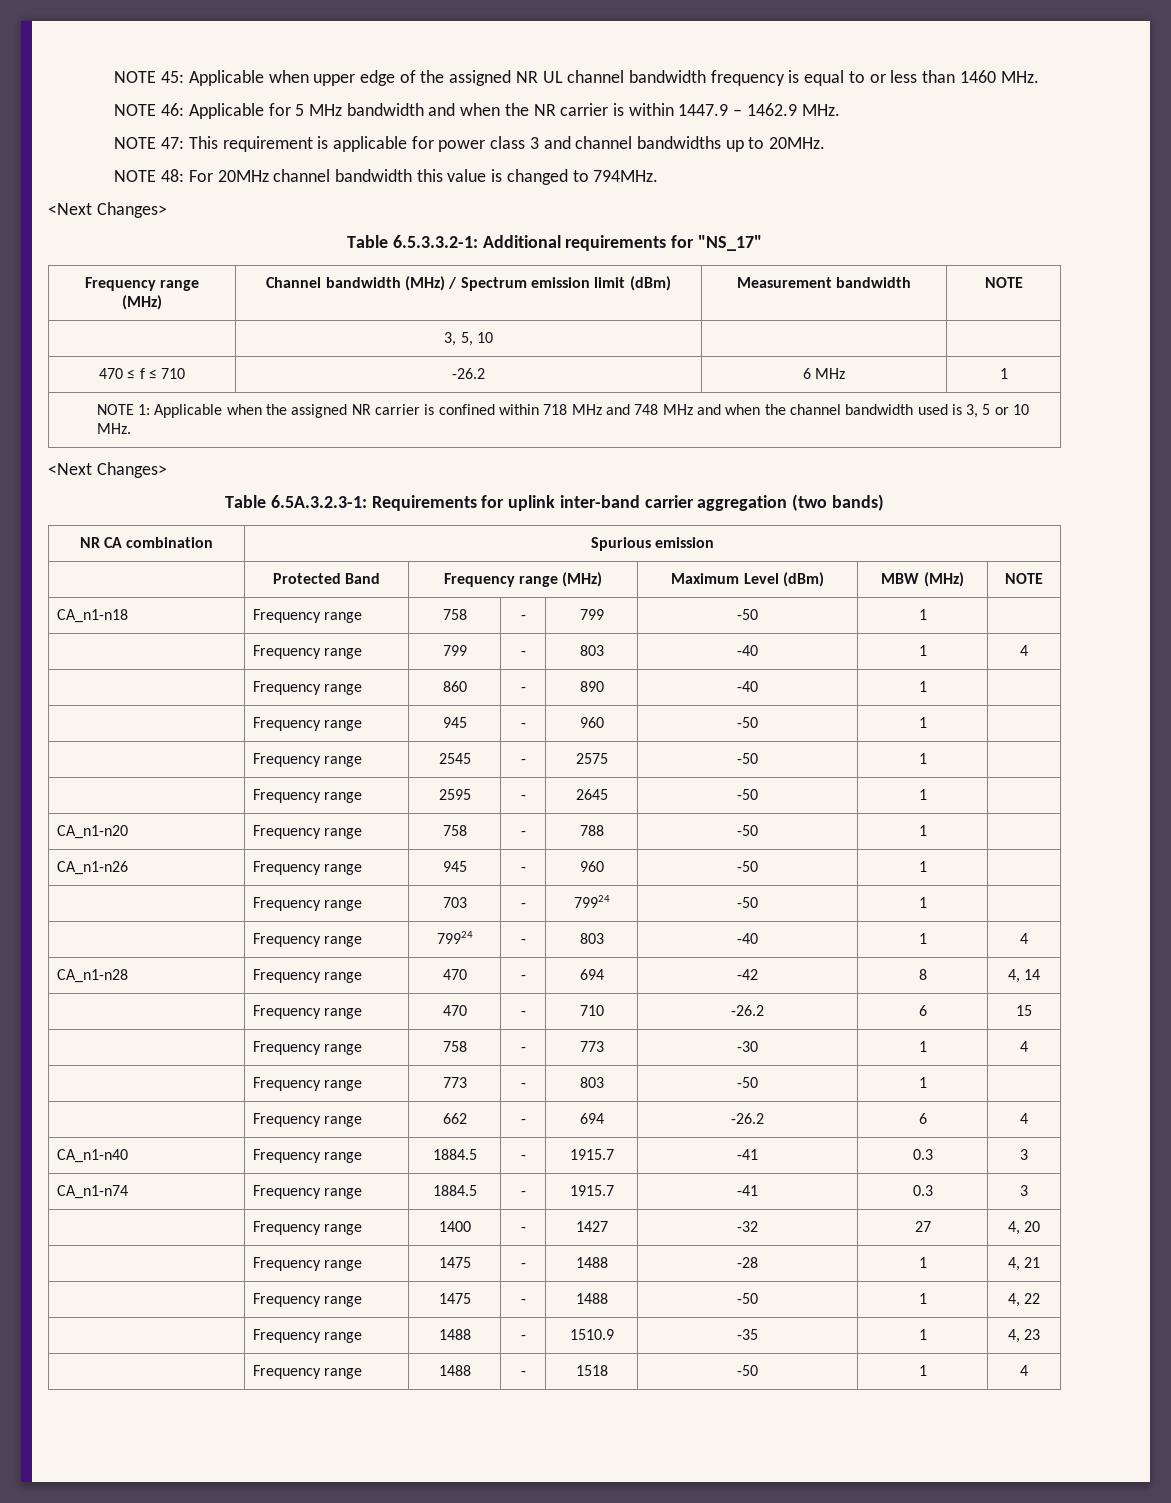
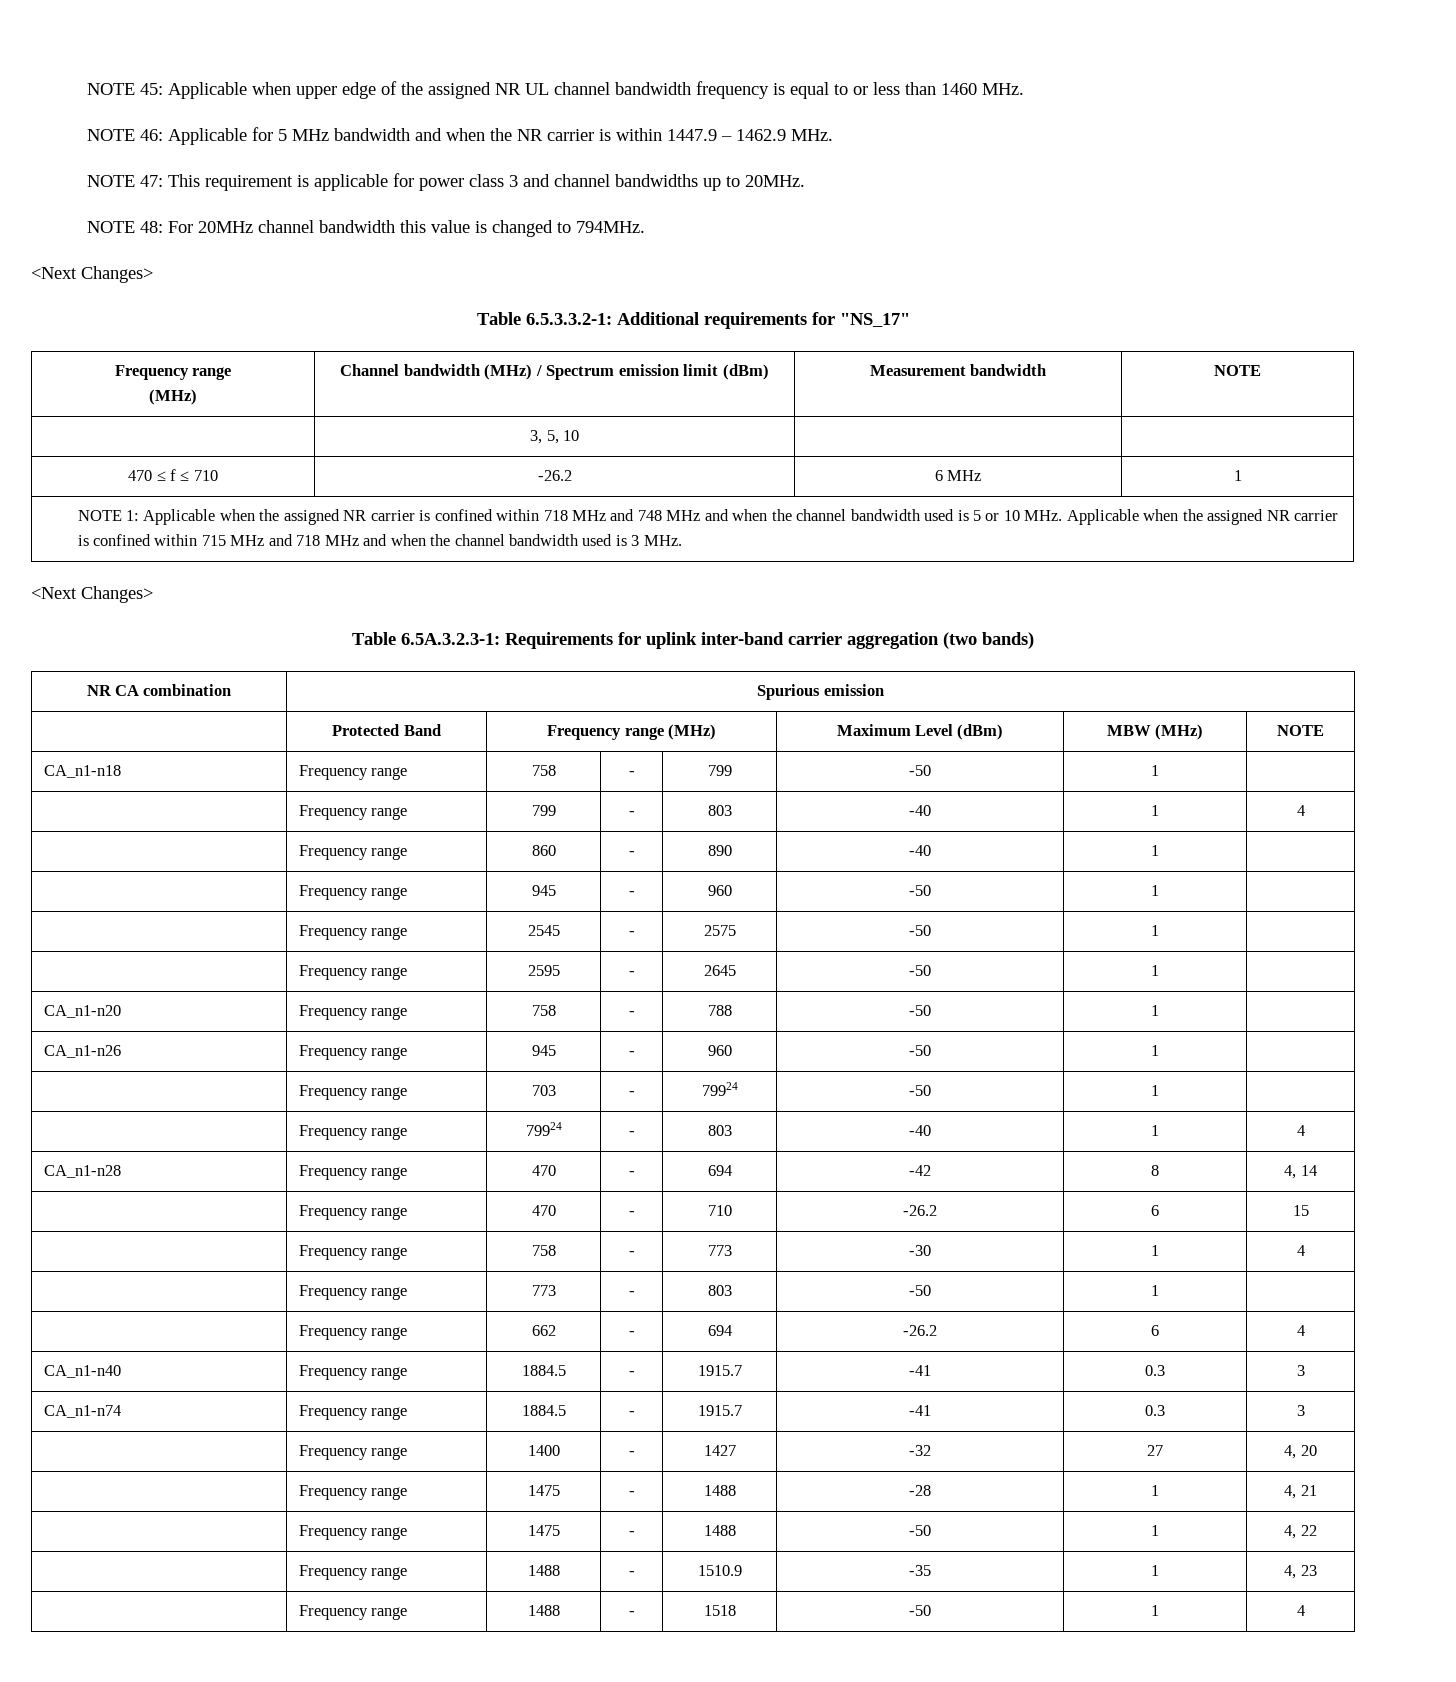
- NOTE 1: Applicable when the assigned NR carrier is confined within 718 MHz and 748 MHz and when the channel bandwidth used is 3, 5 or 10 MHz.
+ NOTE 1: Applicable when the assigned NR carrier is confined within 718 MHz and 748 MHz and when the channel bandwidth used is 5 or 10 MHz. Applicable when the assigned NR carrier is confined within 715 MHz and 718 MHz and when the channel bandwidth used is 3 MHz.

